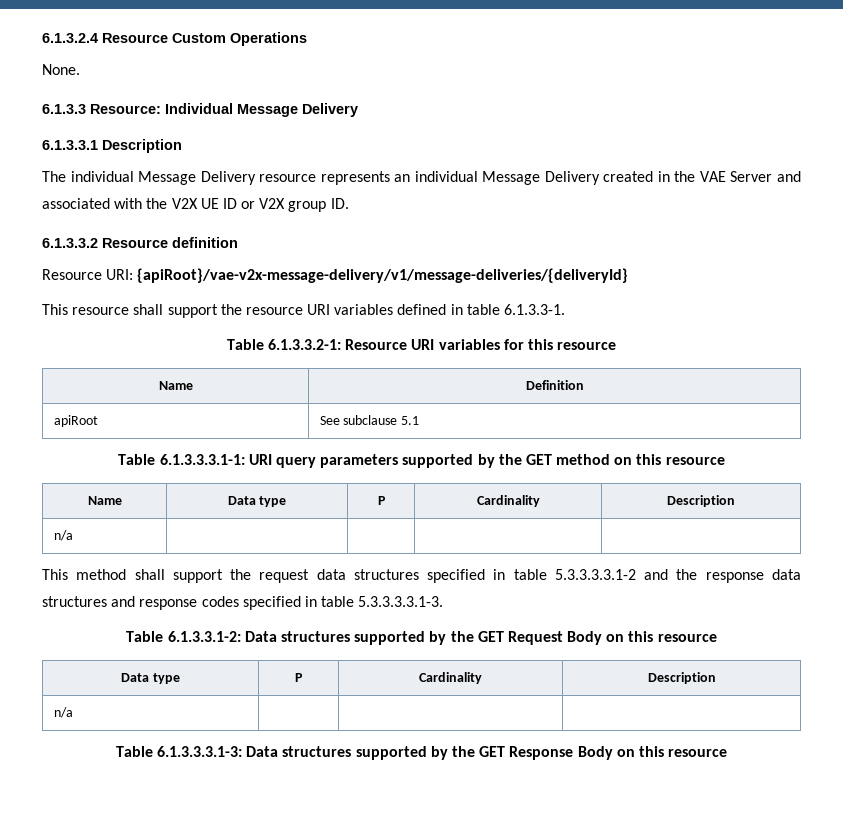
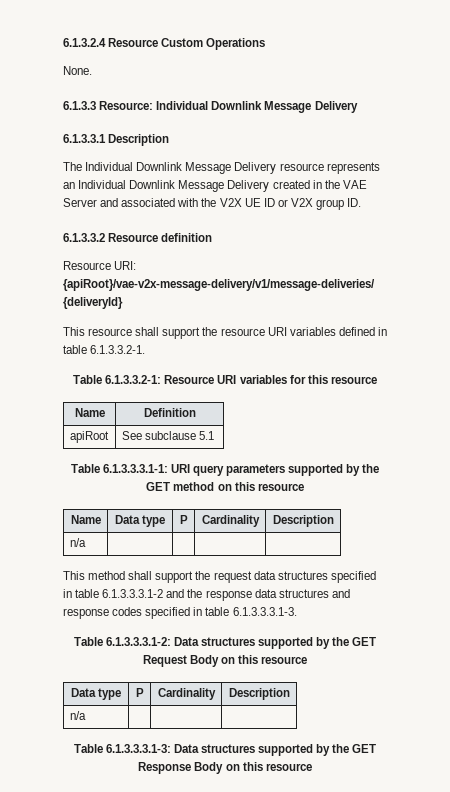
- 6.1.3.3 Resource: Individual Message Delivery
+ 6.1.3.3 Resource: Individual Downlink Message Delivery
- The individual Message Delivery resource represents an individual Message Delivery created in the VAE Server and associated with the V2X UE ID or V2X group ID.
+ The Individual Downlink Message Delivery resource represents an Individual Downlink Message Delivery created in the VAE Server and associated with the V2X UE ID or V2X group ID.
- This resource shall support the resource URI variables defined in table 6.1.3.3-1.
+ This resource shall support the resource URI variables defined in table 6.1.3.3.2-1.
- This method shall support the request data structures specified in table 5.3.3.3.3.1-2 and the response data structures and response codes specified in table 5.3.3.3.3.1-3.
- Table 6.1.3.3.1-2: Data structures supported by the GET Request Body on this resource
+ This method shall support the request data structures specified in table 6.1.3.3.3.1-2 and the response data structures and response codes specified in table 6.1.3.3.3.1-3.
+ Table 6.1.3.3.3.1-2: Data structures supported by the GET Request Body on this resource

